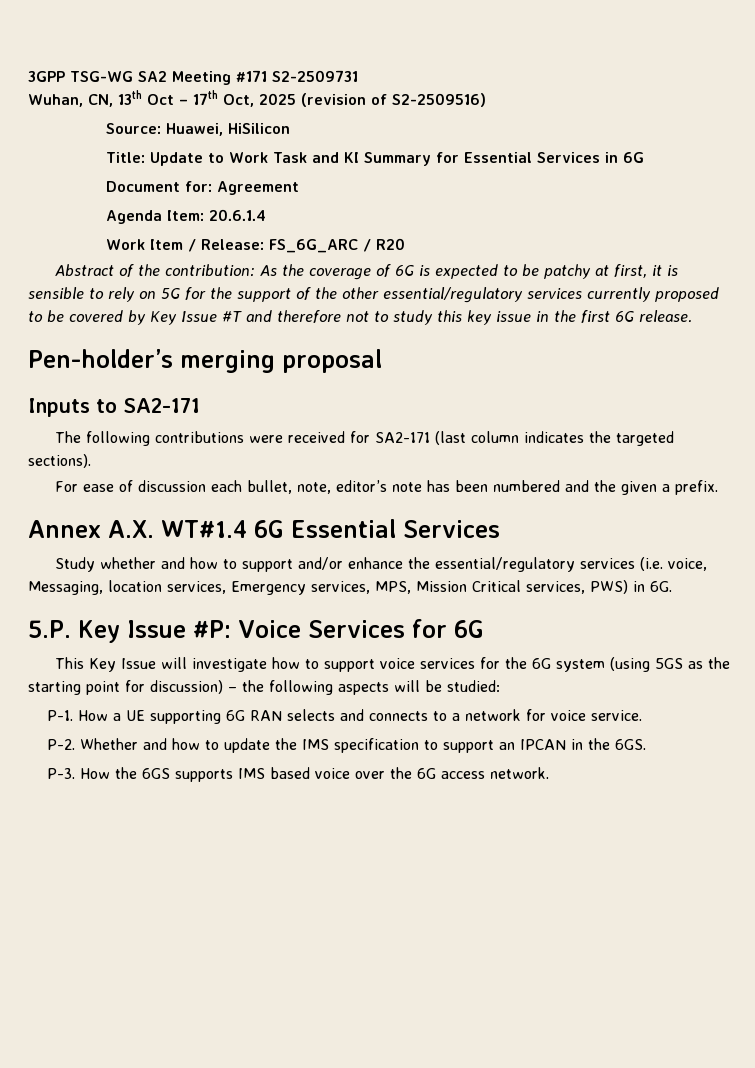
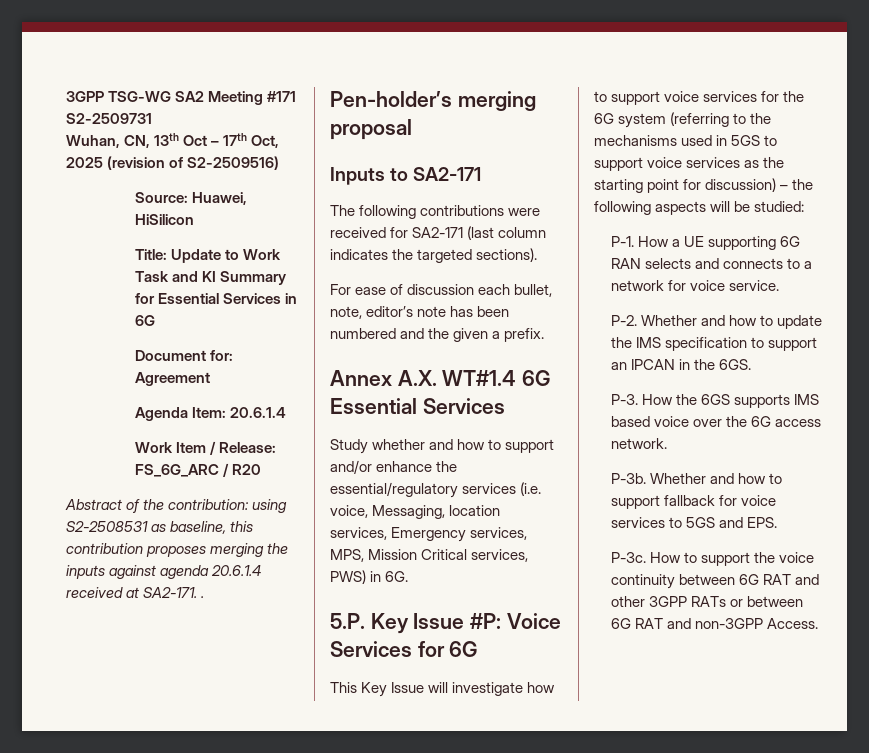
- Abstract of the contribution: As the coverage of 6G is expected to be patchy at first, it is sensible to rely on 5G for the support of the other essential/regulatory services currently proposed to be covered by Key Issue #T and therefore not to study this key issue in the first 6G release.
+ Abstract of the contribution: using S2-2508531 as baseline, this contribution proposes merging the inputs against agenda 20.6.1.4 received at SA2-171. .
- This Key Issue will investigate how to support voice services for the 6G system (using 5GS as the starting point for discussion) – the following aspects will be studied:
+ This Key Issue will investigate how to support voice services for the 6G system (referring to the mechanisms used in 5GS to support voice services as the starting point for discussion) – the following aspects will be studied:
+ P-3b. Whether and how to support fallback for voice services to 5GS and EPS.
+ P-3c. How to support the voice continuity between 6G RAT and other 3GPP RATs or between 6G RAT and non-3GPP Access.

